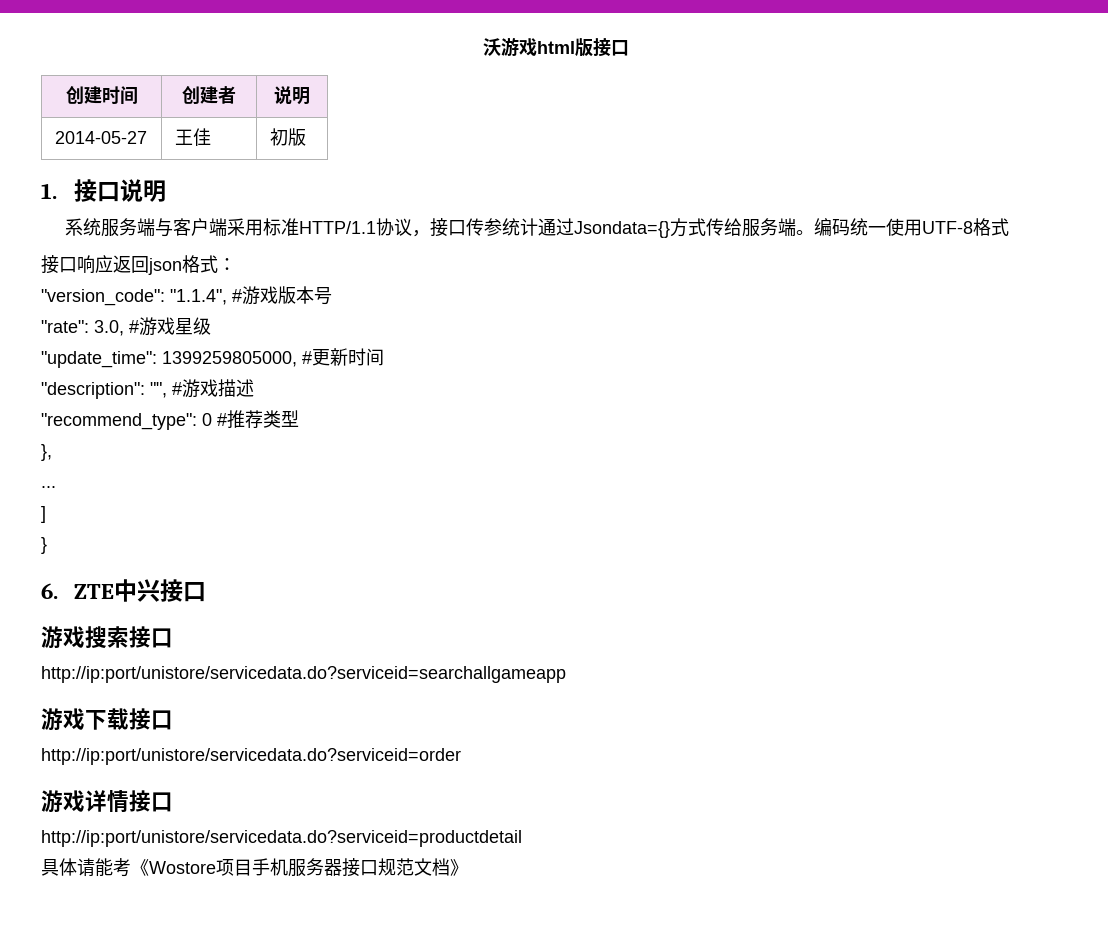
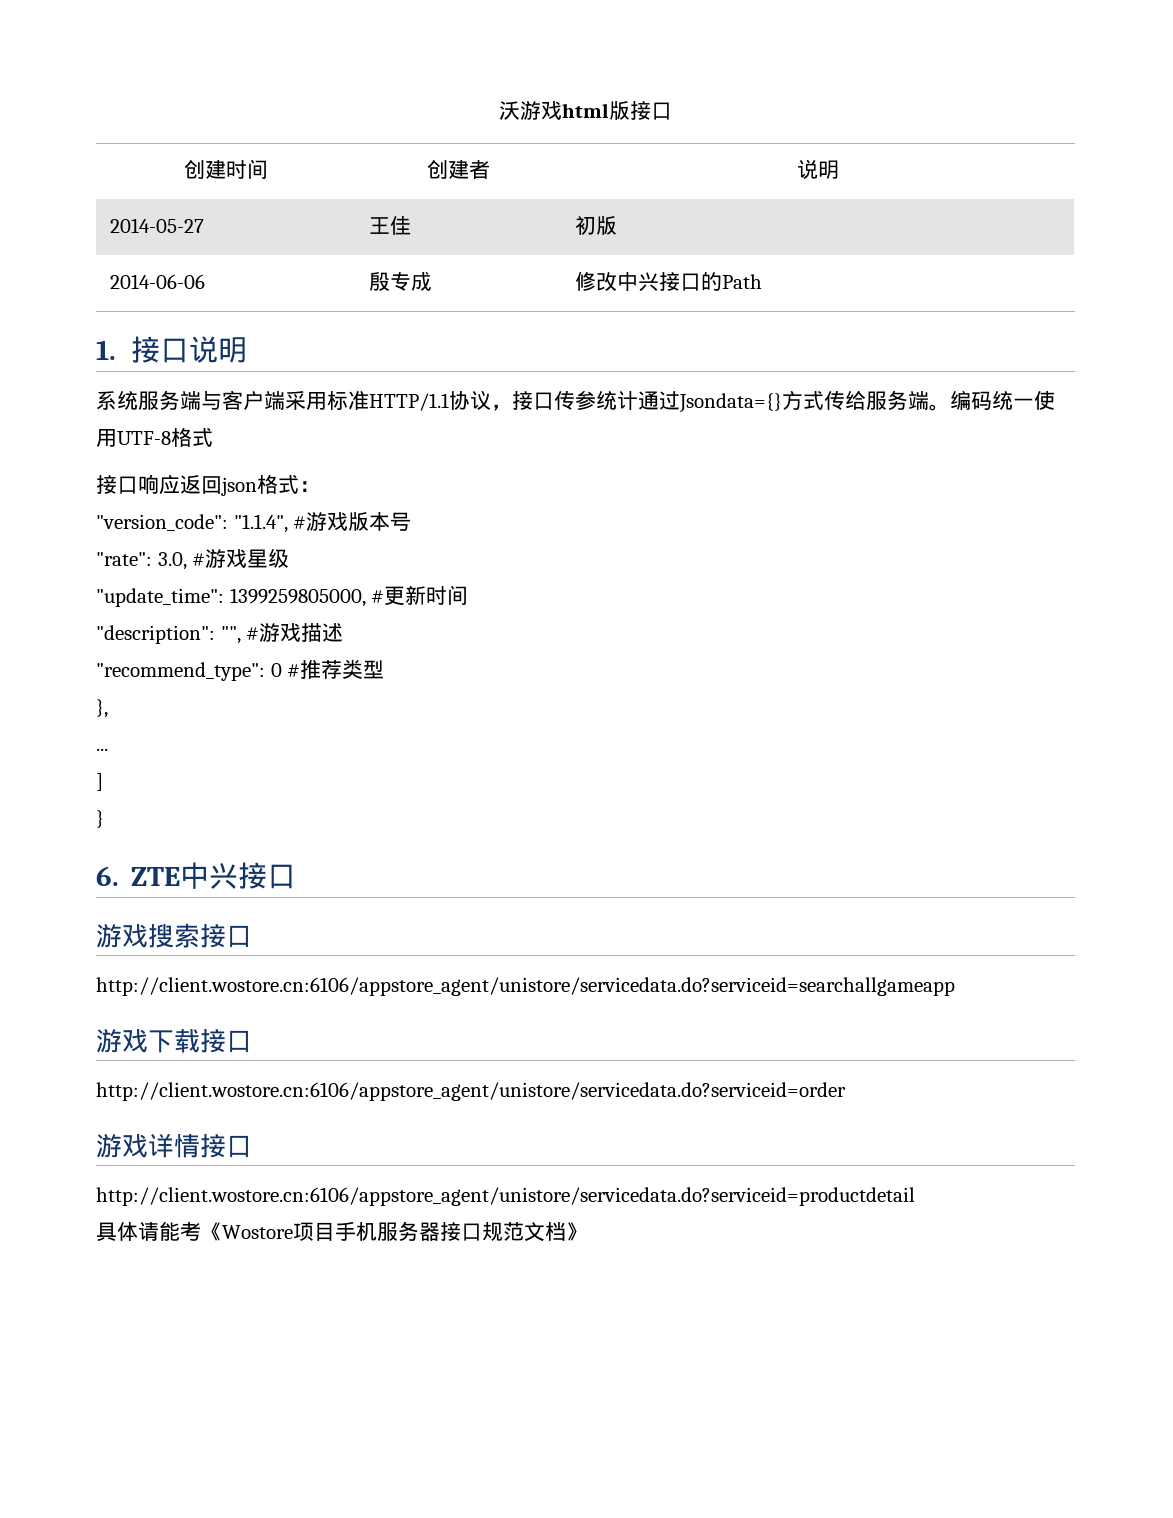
+ 2014-06-06 | 殷专成 | 修改中兴接口的Path
- http://ip:port/unistore/servicedata.do?serviceid=searchallgameapp
+ http://client.wostore.cn:6106/appstore_agent/unistore/servicedata.do?serviceid=searchallgameapp
- http://ip:port/unistore/servicedata.do?serviceid=order
+ http://client.wostore.cn:6106/appstore_agent/unistore/servicedata.do?serviceid=order
- http://ip:port/unistore/servicedata.do?serviceid=productdetail
+ http://client.wostore.cn:6106/appstore_agent/unistore/servicedata.do?serviceid=productdetail

